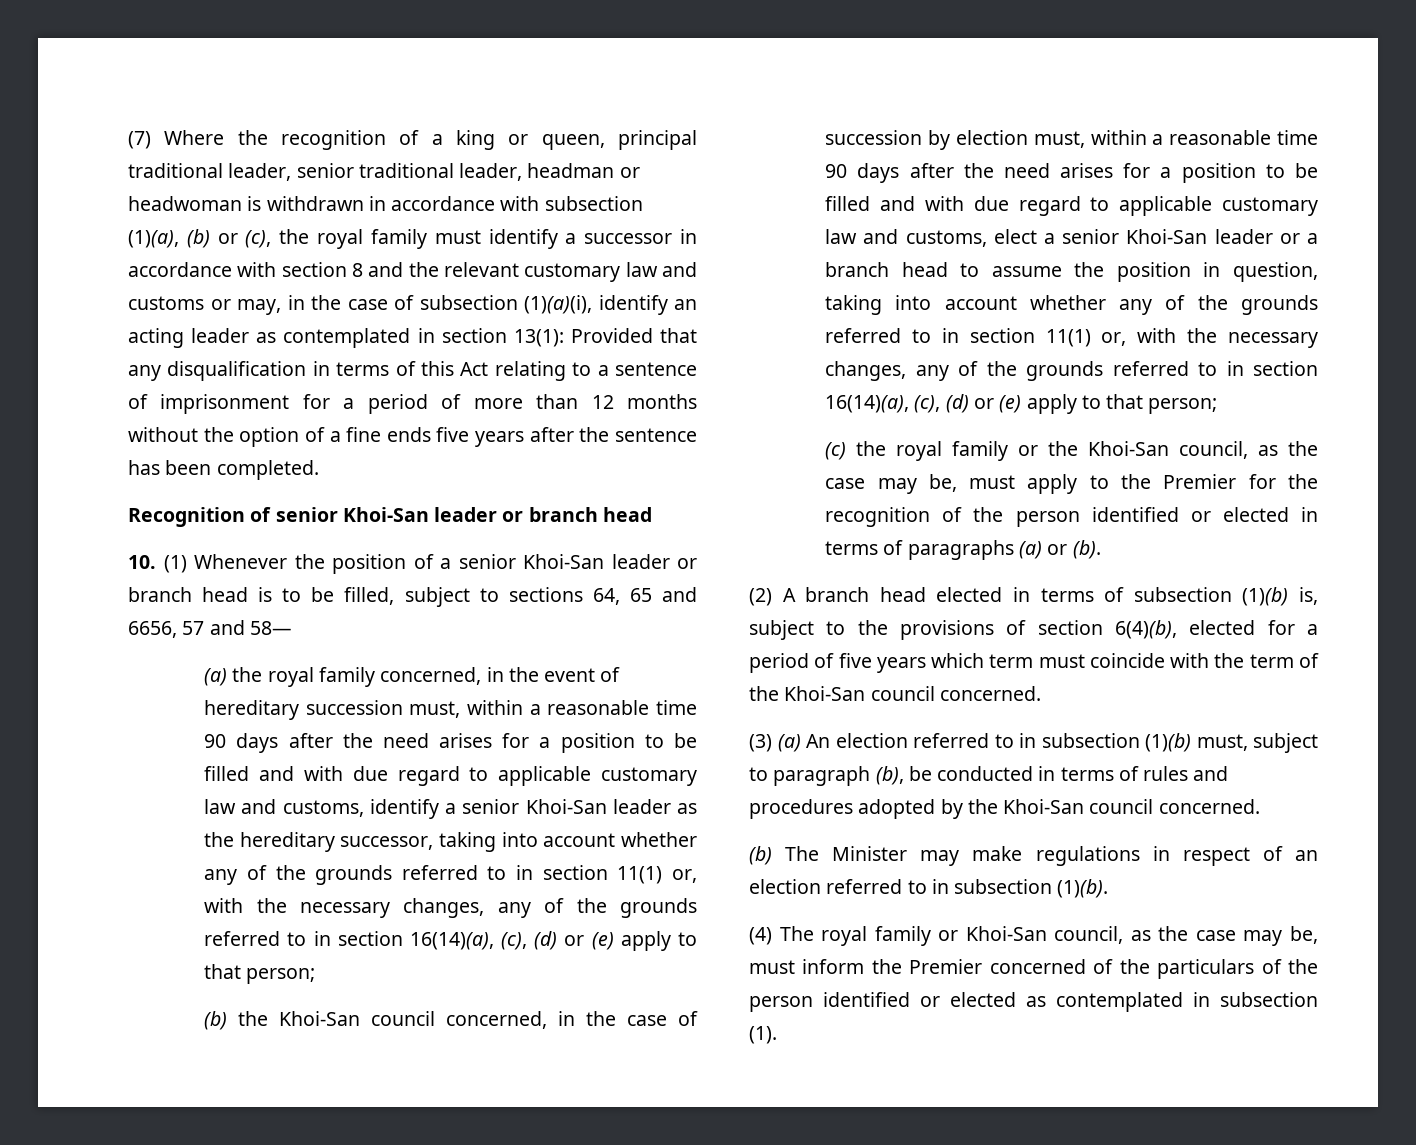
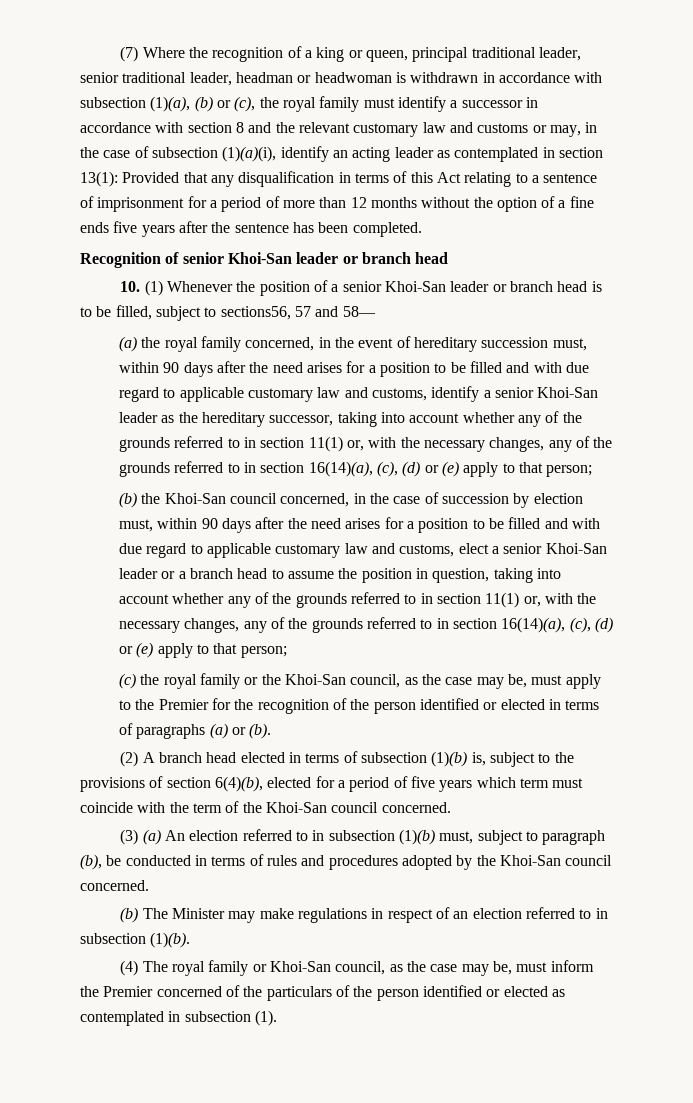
- 10. (1) Whenever the position of a senior Khoi-San leader or branch head is to be filled, subject to sections 64, 65 and 6656, 57 and 58—
+ 10. (1) Whenever the position of a senior Khoi-San leader or branch head is to be filled, subject to sections56, 57 and 58—
- (a) the royal family concerned, in the event of hereditary succession must, within a reasonable time 90 days after the need arises for a position to be filled and with due regard to applicable customary law and customs, identify a senior Khoi-San leader as the hereditary successor, taking into account whether any of the grounds referred to in section 11(1) or, with the necessary changes, any of the grounds referred to in section 16(14)(a), (c), (d) or (e) apply to that person;
+ (a) the royal family concerned, in the event of hereditary succession must, within 90 days after the need arises for a position to be filled and with due regard to applicable customary law and customs, identify a senior Khoi-San leader as the hereditary successor, taking into account whether any of the grounds referred to in section 11(1) or, with the necessary changes, any of the grounds referred to in section 16(14)(a), (c), (d) or (e) apply to that person;
- (b) the Khoi-San council concerned, in the case of succession by election must, within a reasonable time 90 days after the need arises for a position to be filled and with due regard to applicable customary law and customs, elect a senior Khoi-San leader or a branch head to assume the position in question, taking into account whether any of the grounds referred to in section 11(1) or, with the necessary changes, any of the grounds referred to in section 16(14)(a), (c), (d) or (e) apply to that person;
+ (b) the Khoi-San council concerned, in the case of succession by election must, within 90 days after the need arises for a position to be filled and with due regard to applicable customary law and customs, elect a senior Khoi-San leader or a branch head to assume the position in question, taking into account whether any of the grounds referred to in section 11(1) or, with the necessary changes, any of the grounds referred to in section 16(14)(a), (c), (d) or (e) apply to that person;

